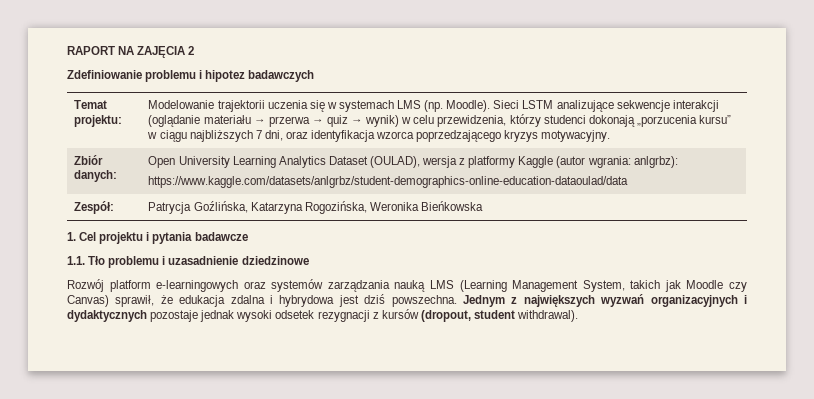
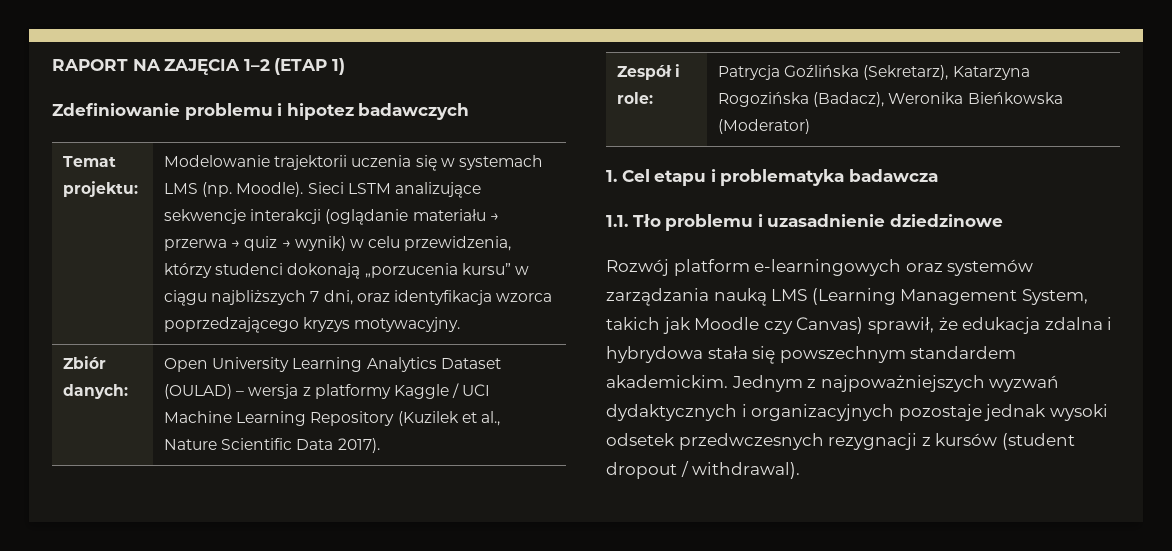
- RAPORT NA ZAJĘCIA 2
+ RAPORT NA ZAJĘCIA 1–2 (ETAP 1)
- Zbiór danych: | Open University Learning Analytics Dataset (OULAD), wersja z platformy Kaggle (autor wgrania: anlgrbz):
- https://www.kaggle.com/datasets/anlgrbz/student-demographics-online-education-dataoulad/data
- Zespół: | Patrycja Goźlińska, Katarzyna Rogozińska, Weronika Bieńkowska
+ Zbiór danych: | Open University Learning Analytics Dataset (OULAD) – wersja z platformy Kaggle / UCI Machine Learning Repository (Kuzilek et al., Nature Scientific Data 2017).
+ Zespół i role: | Patrycja Goźlińska (Sekretarz), Katarzyna Rogozińska (Badacz), Weronika Bieńkowska (Moderator)
- 1. Cel projektu i pytania badawcze
+ 1. Cel etapu i problematyka badawcza
- Rozwój platform e-learningowych oraz systemów zarządzania nauką LMS (Learning Management System, takich jak Moodle czy Canvas) sprawił, że edukacja zdalna i hybrydowa jest dziś powszechna. Jednym z największych wyzwań organizacyjnych i dydaktycznych pozostaje jednak wysoki odsetek rezygnacji z kursów (dropout, student withdrawal).
+ Rozwój platform e-learningowych oraz systemów zarządzania nauką LMS (Learning Management System, takich jak Moodle czy Canvas) sprawił, że edukacja zdalna i hybrydowa stała się powszechnym standardem akademickim. Jednym z najpoważniejszych wyzwań dydaktycznych i organizacyjnych pozostaje jednak wysoki odsetek przedwczesnych rezygnacji z kursów (student dropout / withdrawal).

